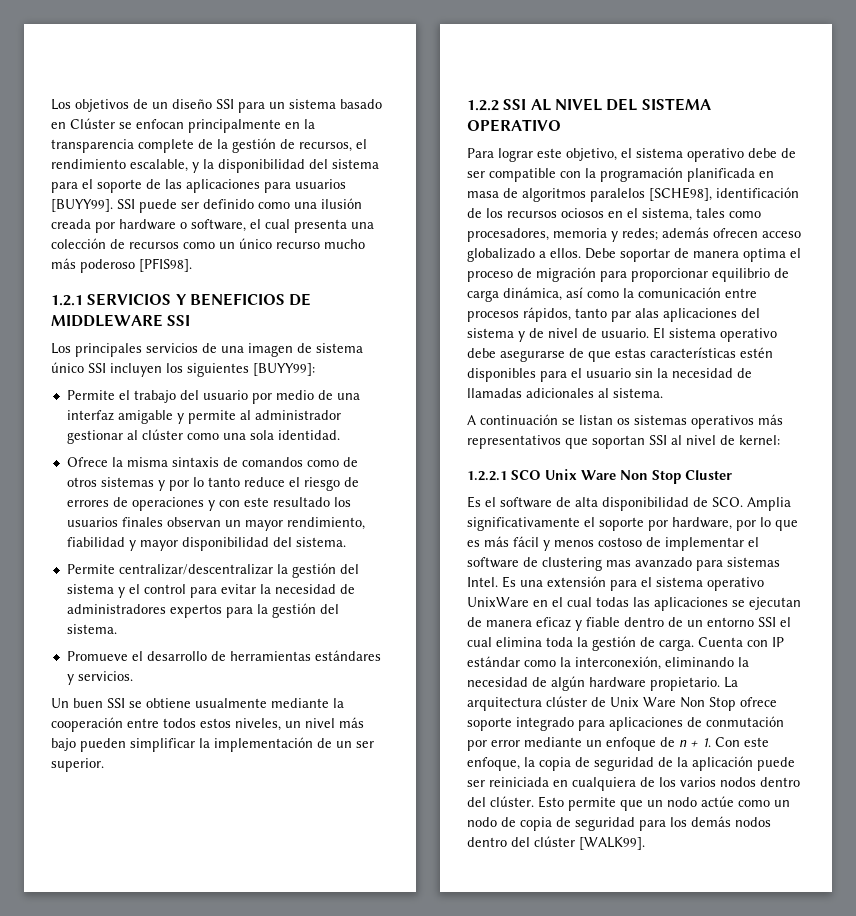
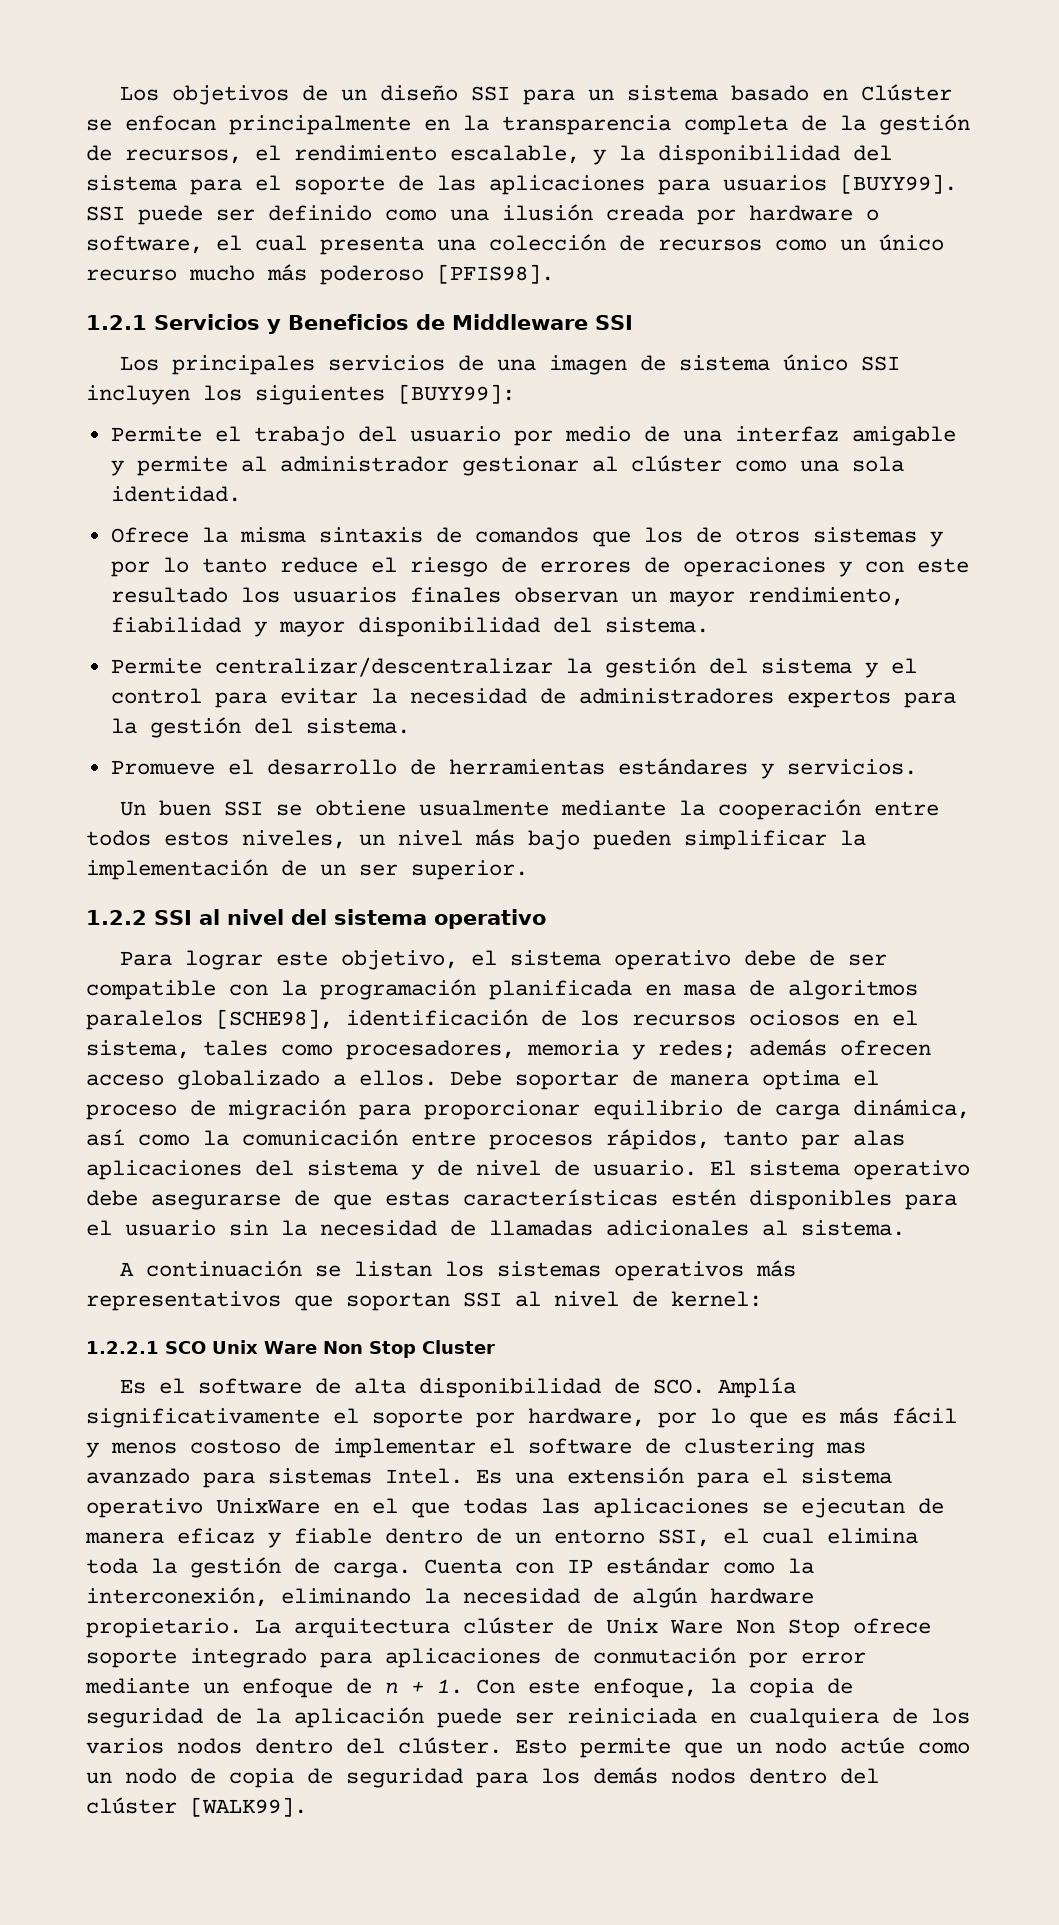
- Los objetivos de un diseño SSI para un sistema basado en Clúster se enfocan principalmente en la transparencia complete de la gestión de recursos, el rendimiento escalable, y la disponibilidad del sistema para el soporte de las aplicaciones para usuarios [BUYY99].
+ Los objetivos de un diseño SSI para un sistema basado en Clúster se enfocan principalmente en la transparencia completa de la gestión de recursos, el rendimiento escalable, y la disponibilidad del sistema para el soporte de las aplicaciones para usuarios [BUYY99].
- 1.2.1 SERVICIOS Y BENEFICIOS DE MIDDLEWARE SSI
+ 1.2.1 Servicios y Beneficios de Middleware SSI
- Ofrece la misma sintaxis de comandos como de otros sistemas y por lo tanto reduce el riesgo de errores de operaciones y con este resultado los usuarios finales observan un mayor rendimiento, fiabilidad y mayor disponibilidad del sistema.
+ Ofrece la misma sintaxis de comandos que los de otros sistemas y por lo tanto reduce el riesgo de errores de operaciones y con este resultado los usuarios finales observan un mayor rendimiento, fiabilidad y mayor disponibilidad del sistema.
- 1.2.2 SSI AL NIVEL DEL SISTEMA OPERATIVO
+ 1.2.2 SSI al nivel del sistema operativo
- A continuación se listan os sistemas operativos más representativos que soportan SSI al nivel de kernel:
+ A continuación se listan los sistemas operativos más representativos que soportan SSI al nivel de kernel:
- Es el software de alta disponibilidad de SCO. Amplia significativamente el soporte por hardware, por lo que es más fácil y menos costoso de implementar el software de clustering mas avanzado para sistemas Intel.
+ Es el software de alta disponibilidad de SCO. Amplía significativamente el soporte por hardware, por lo que es más fácil y menos costoso de implementar el software de clustering mas avanzado para sistemas Intel.
- Es una extensión para el sistema operativo UnixWare en el cual todas las aplicaciones se ejecutan de manera eficaz y fiable dentro de un entorno SSI el cual elimina toda la gestión de carga.
+ Es una extensión para el sistema operativo UnixWare en el que todas las aplicaciones se ejecutan de manera eficaz y fiable dentro de un entorno SSI, el cual elimina toda la gestión de carga.

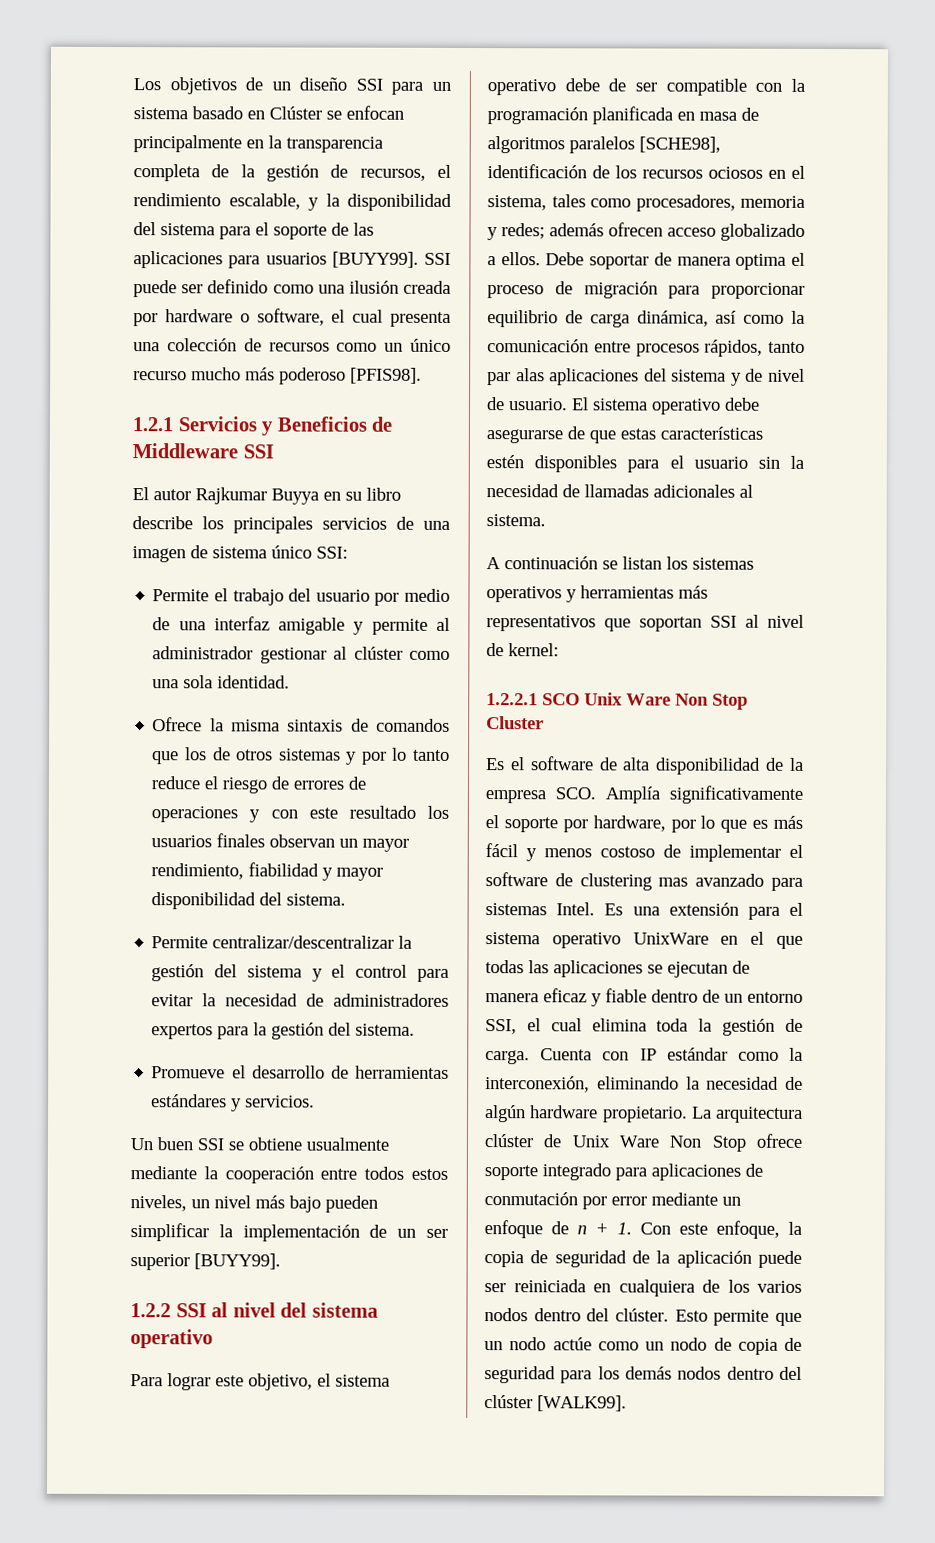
- Los principales servicios de una imagen de sistema único SSI incluyen los siguientes [BUYY99]:
+ El autor Rajkumar Buyya en su libro describe los principales servicios de una imagen de sistema único SSI:
- Un buen SSI se obtiene usualmente mediante la cooperación entre todos estos niveles, un nivel más bajo pueden simplificar la implementación de un ser superior.
+ Un buen SSI se obtiene usualmente mediante la cooperación entre todos estos niveles, un nivel más bajo pueden simplificar la implementación de un ser superior [BUYY99].
- A continuación se listan los sistemas operativos más representativos que soportan SSI al nivel de kernel:
+ A continuación se listan los sistemas operativos y herramientas más representativos que soportan SSI al nivel de kernel:
- Es el software de alta disponibilidad de SCO. Amplía significativamente el soporte por hardware, por lo que es más fácil y menos costoso de implementar el software de clustering mas avanzado para sistemas Intel.
+ Es el software de alta disponibilidad de la empresa SCO. Amplía significativamente el soporte por hardware, por lo que es más fácil y menos costoso de implementar el software de clustering mas avanzado para sistemas Intel.

